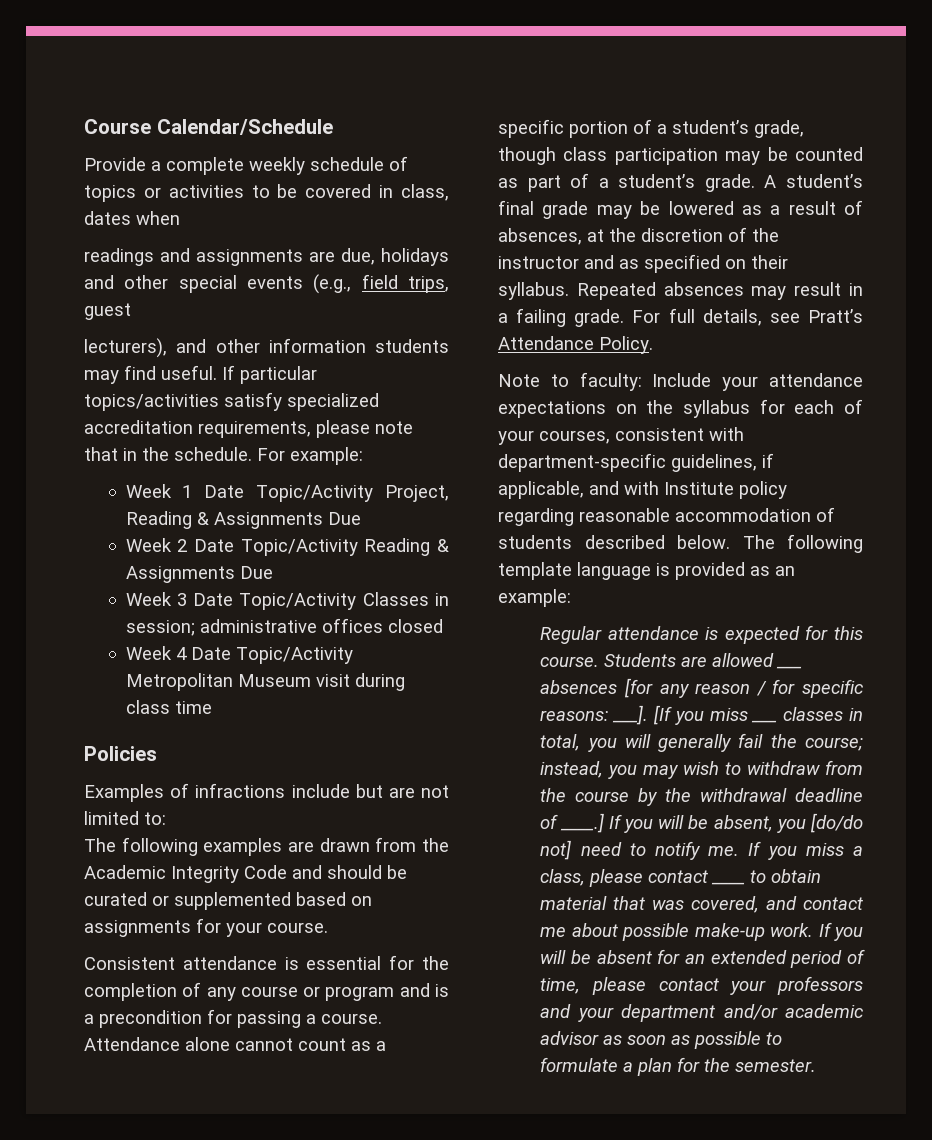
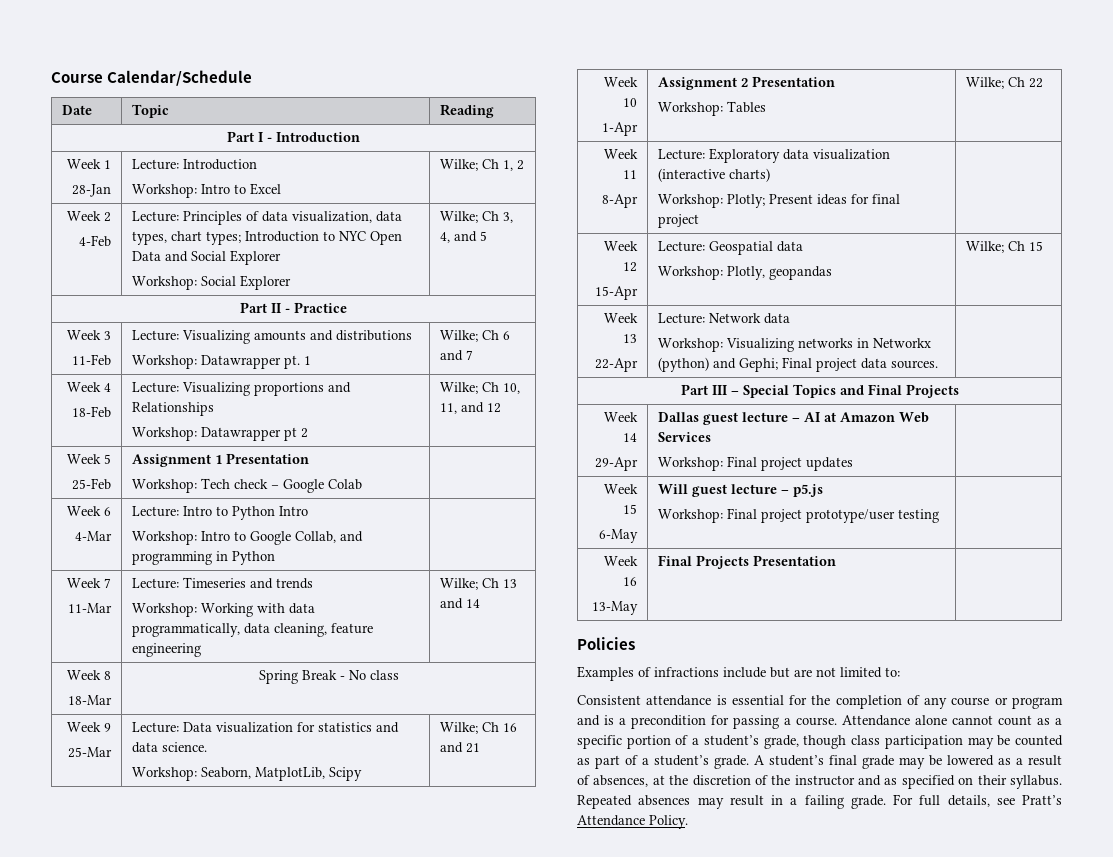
- Provide a complete weekly schedule of topics or activities to be covered in class, dates when
- readings and assignments are due, holidays and other special events (e.g., field trips, guest
- lecturers), and other information students may find useful. If particular topics/activities satisfy specialized accreditation requirements, please note that in the schedule. For example:
- Week 1 Date Topic/Activity Project, Reading & Assignments Due
- Week 2 Date Topic/Activity Reading & Assignments Due
- Week 3 Date Topic/Activity Classes in session; administrative offices closed
- Week 4 Date Topic/Activity Metropolitan Museum visit during class time
+ Date | Topic | Reading
+ Part I - Introduction
+ Week 1
+ 28-Jan | Lecture: Introduction
+ Workshop: Intro to Excel | Wilke; Ch 1, 2
+ Week 2
+ 4-Feb | Lecture: Principles of data visualization, data types, chart types; Introduction to NYC Open Data and Social Explorer
+ Workshop: Social Explorer | Wilke; Ch 3, 4, and 5
+ Part II - Practice
+ Week 3
+ 11-Feb | Lecture: Visualizing amounts and distributions
+ Workshop: Datawrapper pt. 1 | Wilke; Ch 6 and 7
+ Week 4
+ 18-Feb | Lecture: Visualizing proportions and Relationships
+ Workshop: Datawrapper pt 2 | Wilke; Ch 10, 11, and 12
+ Week 5
+ 25-Feb | Assignment 1 Presentation
+ Workshop: Tech check – Google Colab |
+ Week 6
+ 4-Mar | Lecture: Intro to Python Intro
+ Workshop: Intro to Google Collab, and programming in Python |
+ Week 7
+ 11-Mar | Lecture: Timeseries and trends
+ Workshop: Working with data programmatically, data cleaning, feature engineering | Wilke; Ch 13 and 14
+ Week 8
+ 18-Mar | Spring Break - No class
+ Week 9
+ 25-Mar | Lecture: Data visualization for statistics and data science.
+ Workshop: Seaborn, MatplotLib, Scipy | Wilke; Ch 16 and 21
+ Week 10
+ 1-Apr | Assignment 2 Presentation
+ Workshop: Tables | Wilke; Ch 22
+ Week 11
+ 8-Apr | Lecture: Exploratory data visualization (interactive charts)
+ Workshop: Plotly; Present ideas for final project |
+ Week 12
+ 15-Apr | Lecture: Geospatial data
+ Workshop: Plotly, geopandas | Wilke; Ch 15
+ Week 13
+ 22-Apr | Lecture: Network data
+ Workshop: Visualizing networks in Networkx (python) and Gephi; Final project data sources. |
+ Part III – Special Topics and Final Projects
+ Week 14
+ 29-Apr | Dallas guest lecture – AI at Amazon Web Services
+ Workshop: Final project updates |
+ Week 15
+ 6-May | Will guest lecture – p5.js
+ Workshop: Final project prototype/user testing |
+ Week 16
+ 13-May | Final Projects Presentation |
- The following examples are drawn from the Academic Integrity Code and should be curated or supplemented based on assignments for your course.
- Note to faculty: Include your attendance expectations on the syllabus for each of your courses, consistent with department-specific guidelines, if applicable, and with Institute policy regarding reasonable accommodation of students described below. The following template language is provided as an example:
- Regular attendance is expected for this course. Students are allowed ___ absences [for any reason / for specific reasons: ___]. [If you miss ___ classes in total, you will generally fail the course; instead, you may wish to withdraw from the course by the withdrawal deadline of ____.] If you will be absent, you [do/do not] need to notify me. If you miss a class, please contact ____ to obtain material that was covered, and contact me about possible make-up work. If you will be absent for an extended period of time, please contact your professors and your department and/or academic advisor as soon as possible to formulate a plan for the semester.

